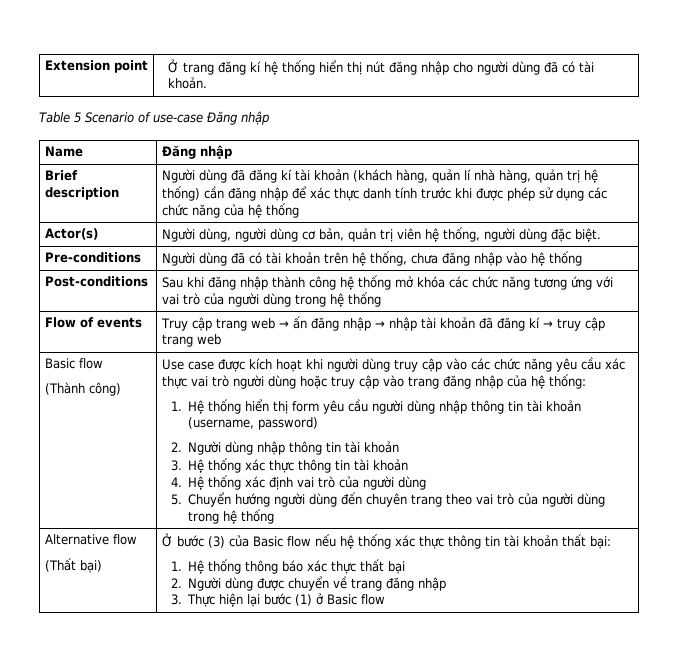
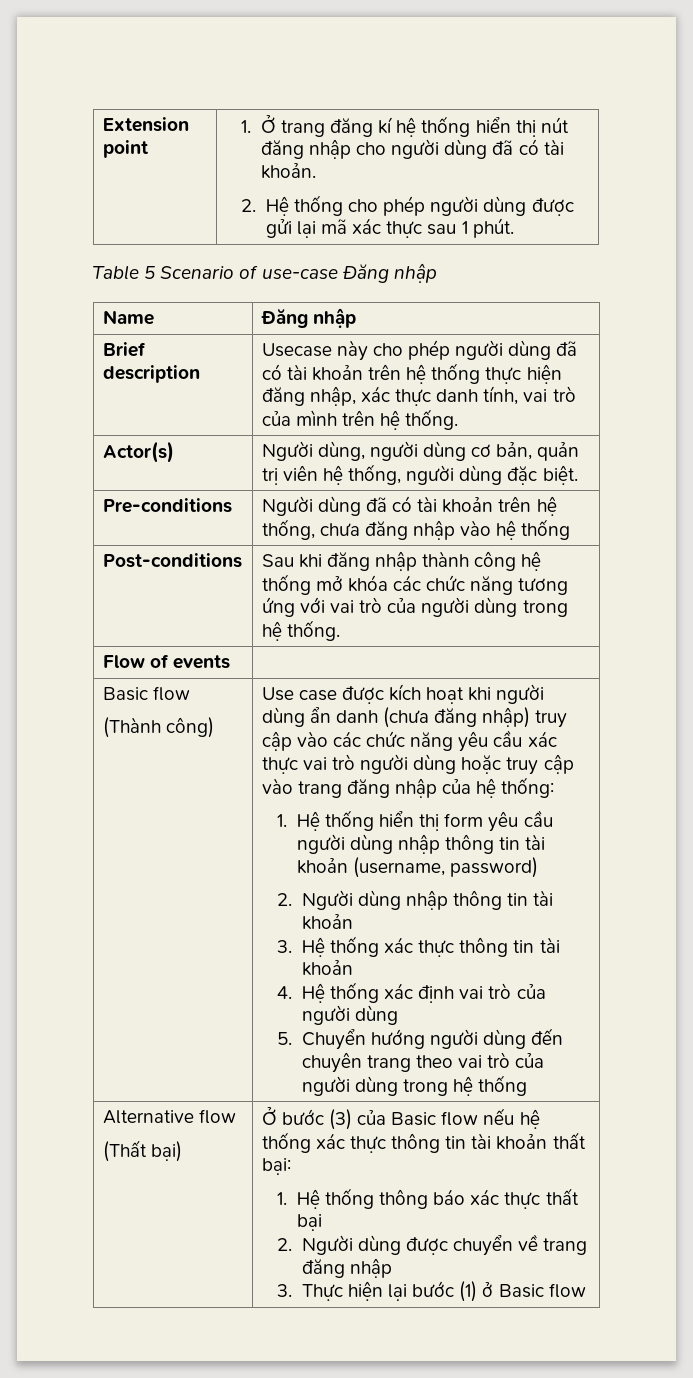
- Extension point | Ở trang đăng kí hệ thống hiển thị nút đăng nhập cho người dùng đã có tài khoản.
+ Extension point | 1. Ở trang đăng kí hệ thống hiển thị nút đăng nhập cho người dùng đã có tài khoản.
+ 2. Hệ thống cho phép người dùng được gửi lại mã xác thực sau 1 phút.
- Brief description | Người dùng đã đăng kí tài khoản (khách hàng, quản lí nhà hàng, quản trị hệ thống) cần đăng nhập để xác thực danh tính trước khi được phép sử dụng các chức năng của hệ thống
+ Brief description | Usecase này cho phép người dùng đã có tài khoản trên hệ thống thực hiện đăng nhập, xác thực danh tính, vai trò của mình trên hệ thống.
- Post-conditions | Sau khi đăng nhập thành công hệ thống mở khóa các chức năng tương ứng với vai trò của người dùng trong hệ thống
+ Post-conditions | Sau khi đăng nhập thành công hệ thống mở khóa các chức năng tương ứng với vai trò của người dùng trong hệ thống.
- Flow of events | Truy cập trang web → ấn đăng nhập → nhập tài khoản đã đăng kí → truy cập trang web
+ Flow of events |
- Use case được kích hoạt khi người dùng truy cập vào các chức năng yêu cầu xác thực vai trò người dùng hoặc truy cập vào trang đăng nhập của hệ thống:
+ Use case được kích hoạt khi người dùng ẩn danh (chưa đăng nhập) truy cập vào các chức năng yêu cầu xác thực vai trò người dùng hoặc truy cập vào trang đăng nhập của hệ thống:

